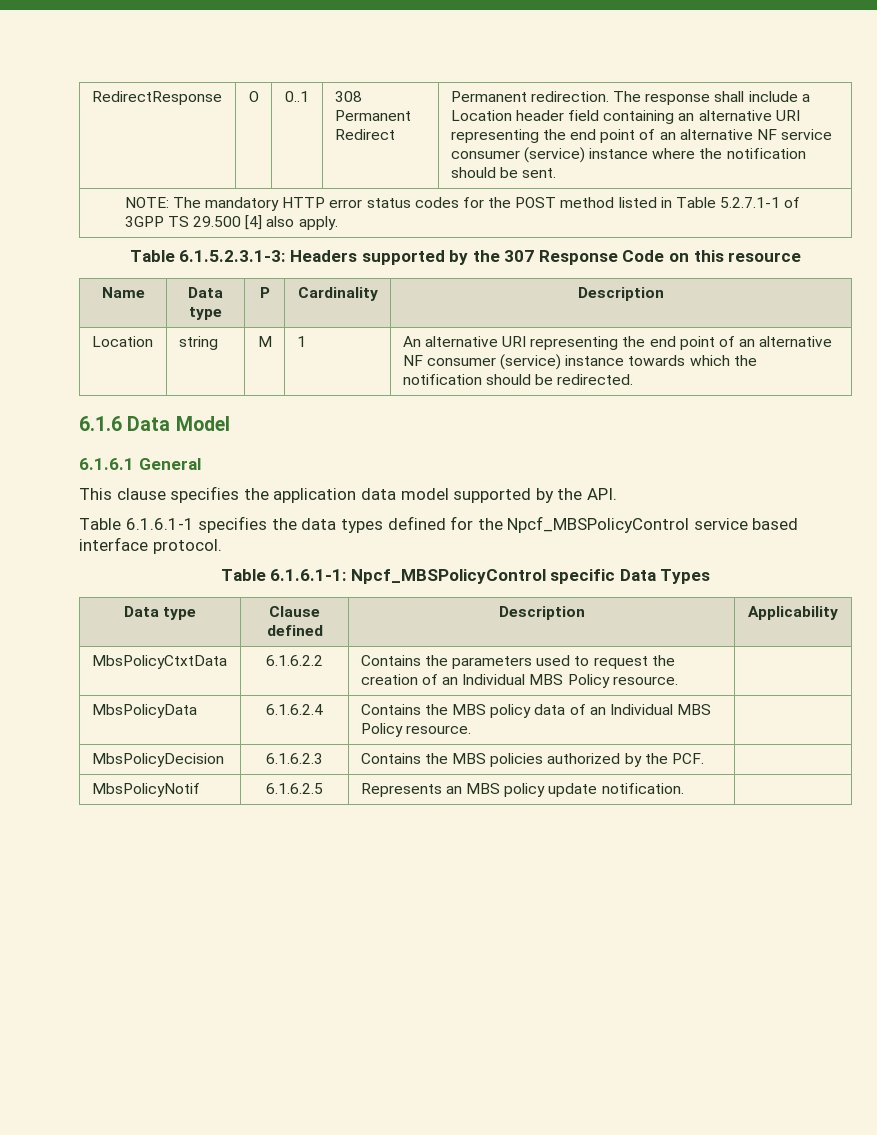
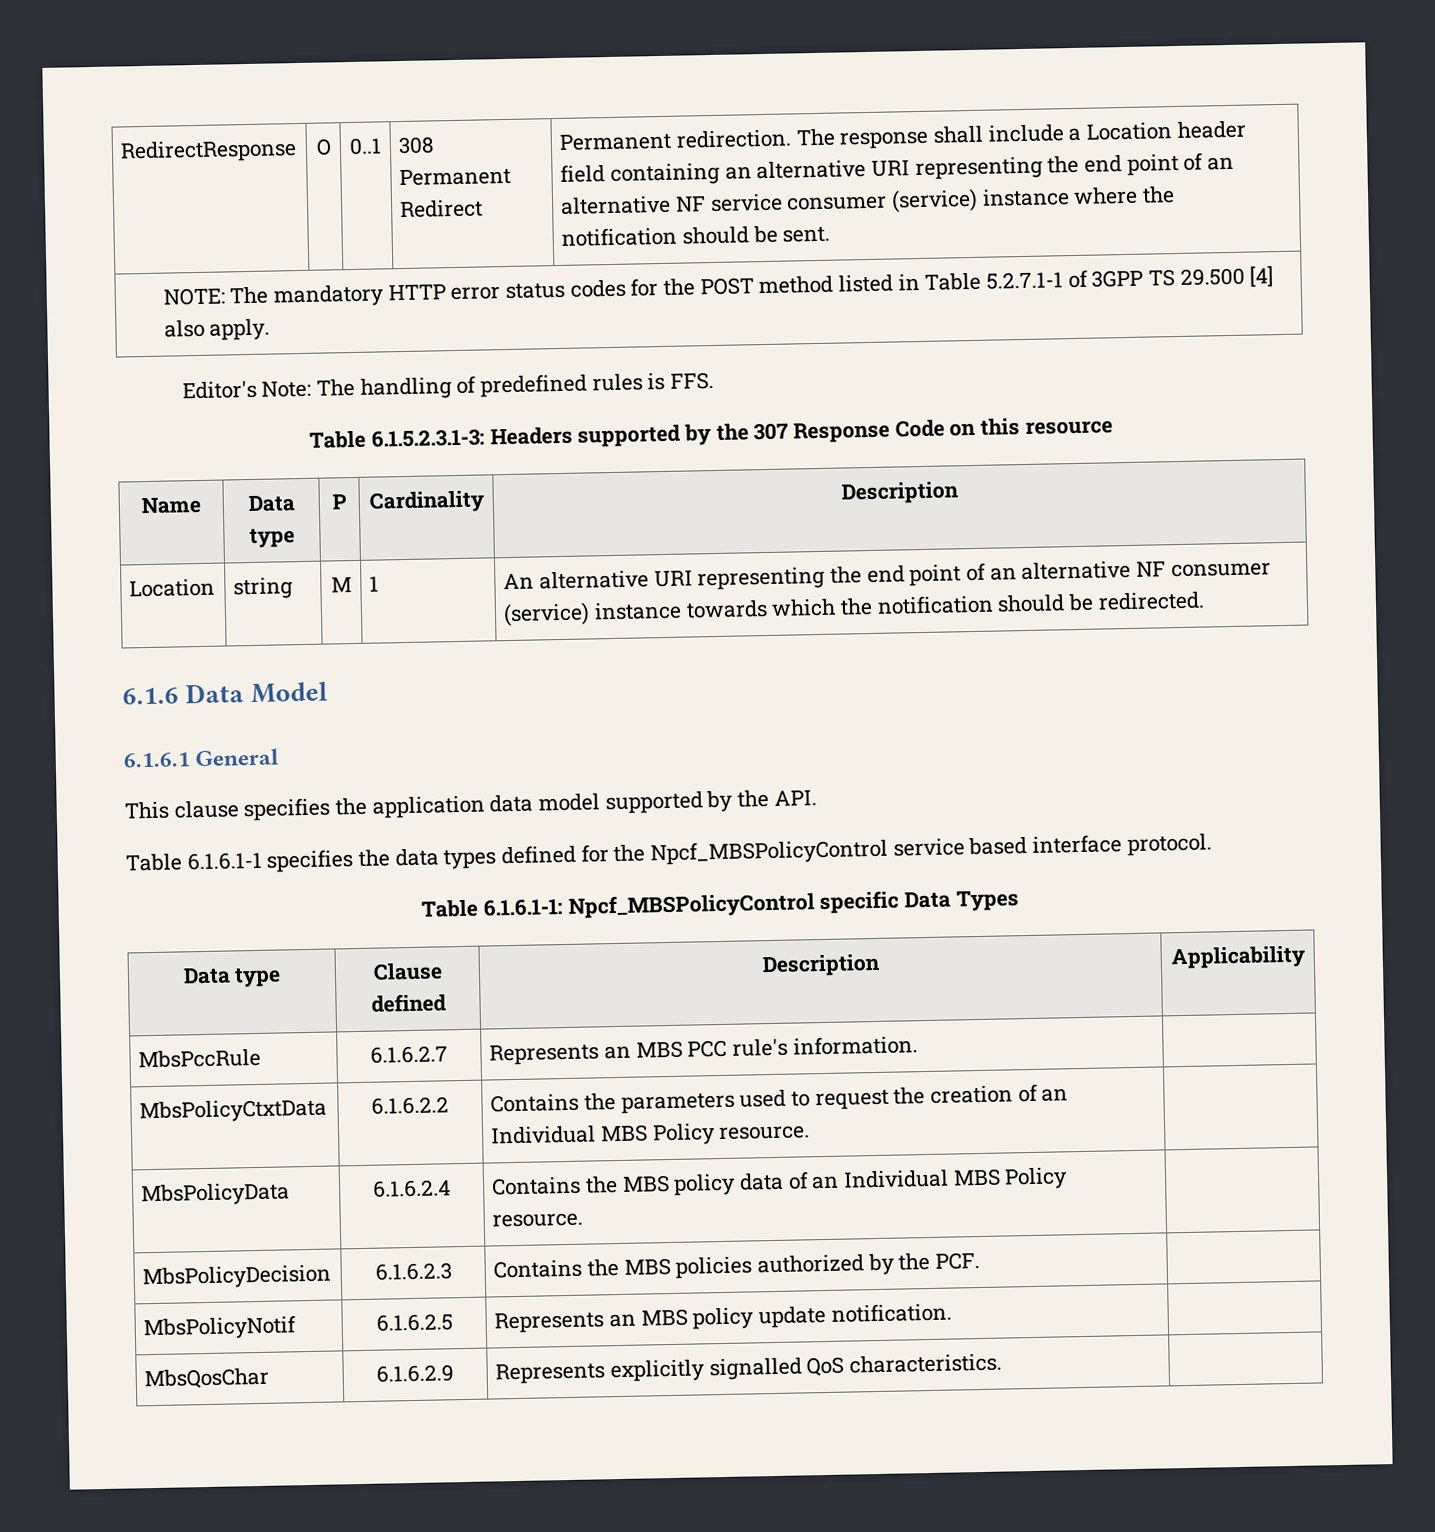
+ Editor's Note: The handling of predefined rules is FFS.
+ MbsPccRule | 6.1.6.2.7 | Represents an MBS PCC rule's information. |
+ MbsQosChar | 6.1.6.2.9 | Represents explicitly signalled QoS characteristics. |

